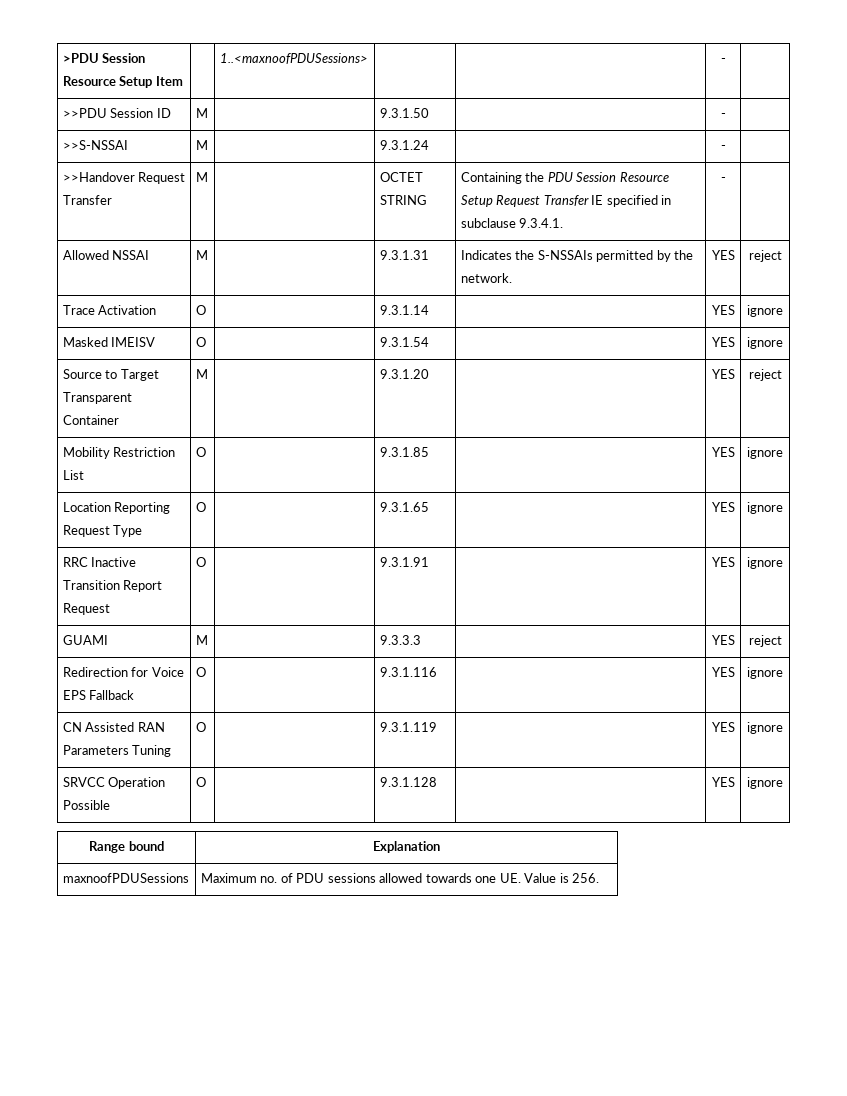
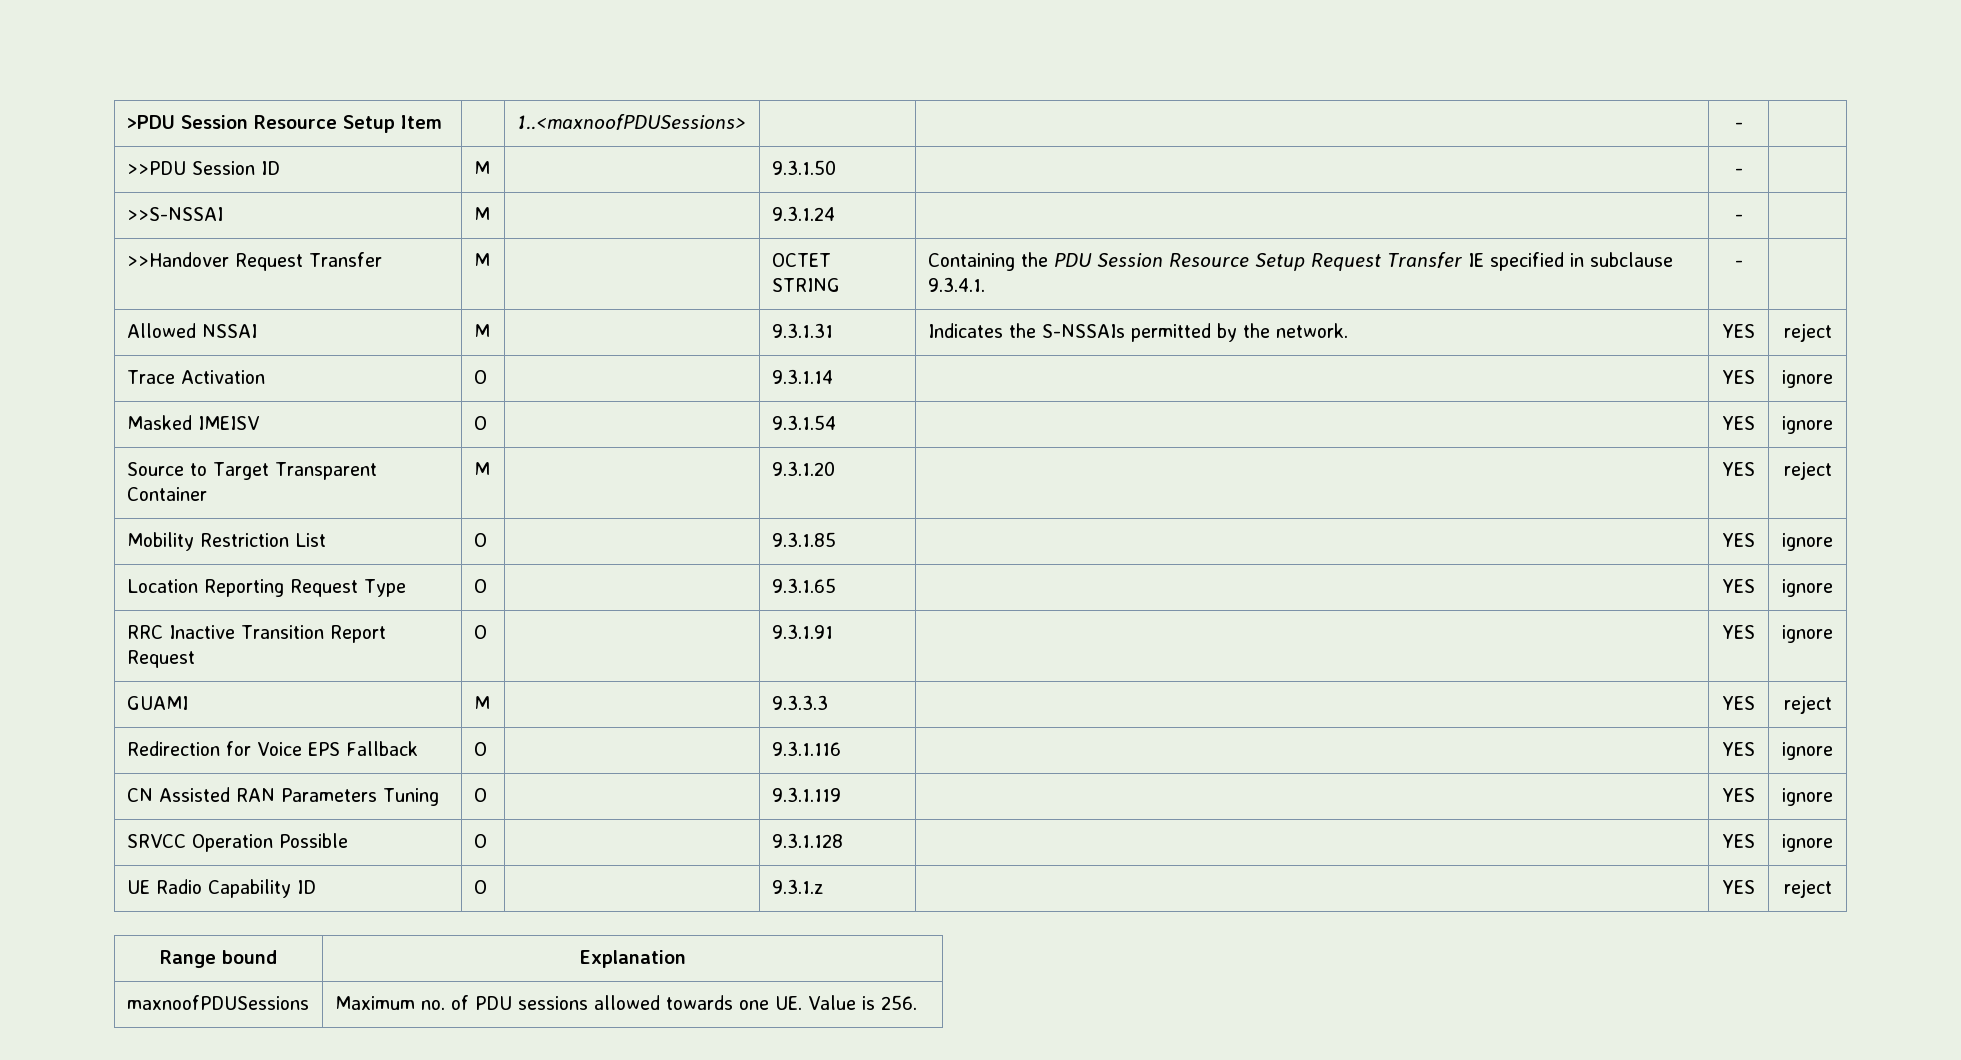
+ UE Radio Capability ID | O | | 9.3.1.z | | YES | reject

